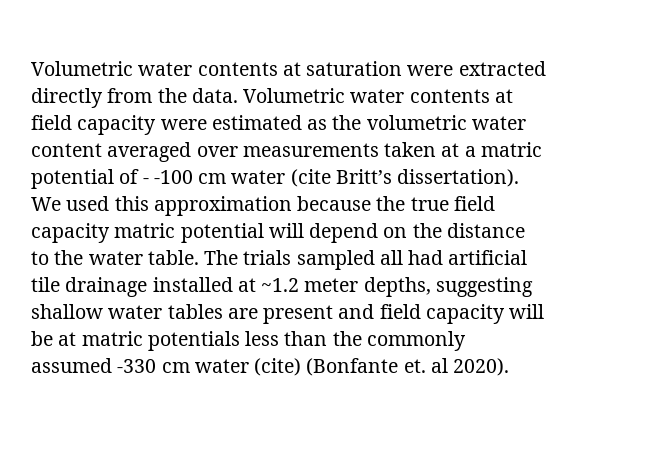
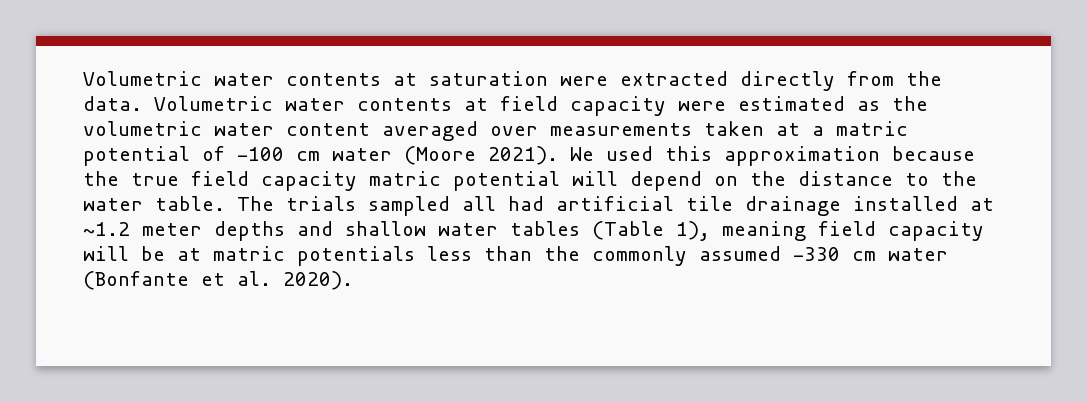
- Volumetric water contents at field capacity were estimated as the volumetric water content averaged over measurements taken at a matric potential of - -100 cm water (cite Britt’s dissertation).
+ Volumetric water contents at field capacity were estimated as the volumetric water content averaged over measurements taken at a matric potential of -100 cm water (Moore 2021).
- The trials sampled all had artificial tile drainage installed at ~1.2 meter depths, suggesting shallow water tables are present and field capacity will be at matric potentials less than the commonly assumed -330 cm water (cite) (Bonfante et. al 2020).
+ The trials sampled all had artificial tile drainage installed at ~1.2 meter depths and shallow water tables (Table 1), meaning field capacity will be at matric potentials less than the commonly assumed -330 cm water (Bonfante et al. 2020).

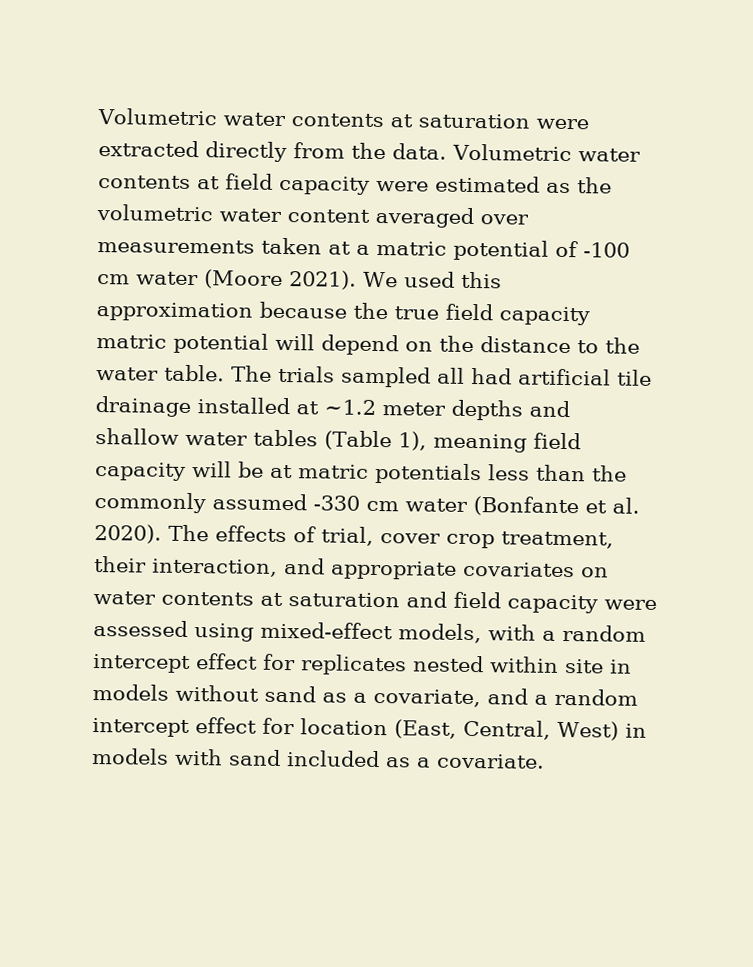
+ The effects of trial, cover crop treatment, their interaction, and appropriate covariates on water contents at saturation and field capacity were assessed using mixed-effect models, with a random intercept effect for replicates nested within site in models without sand as a covariate, and a random intercept effect for location (East, Central, West) in models with sand included as a covariate.

